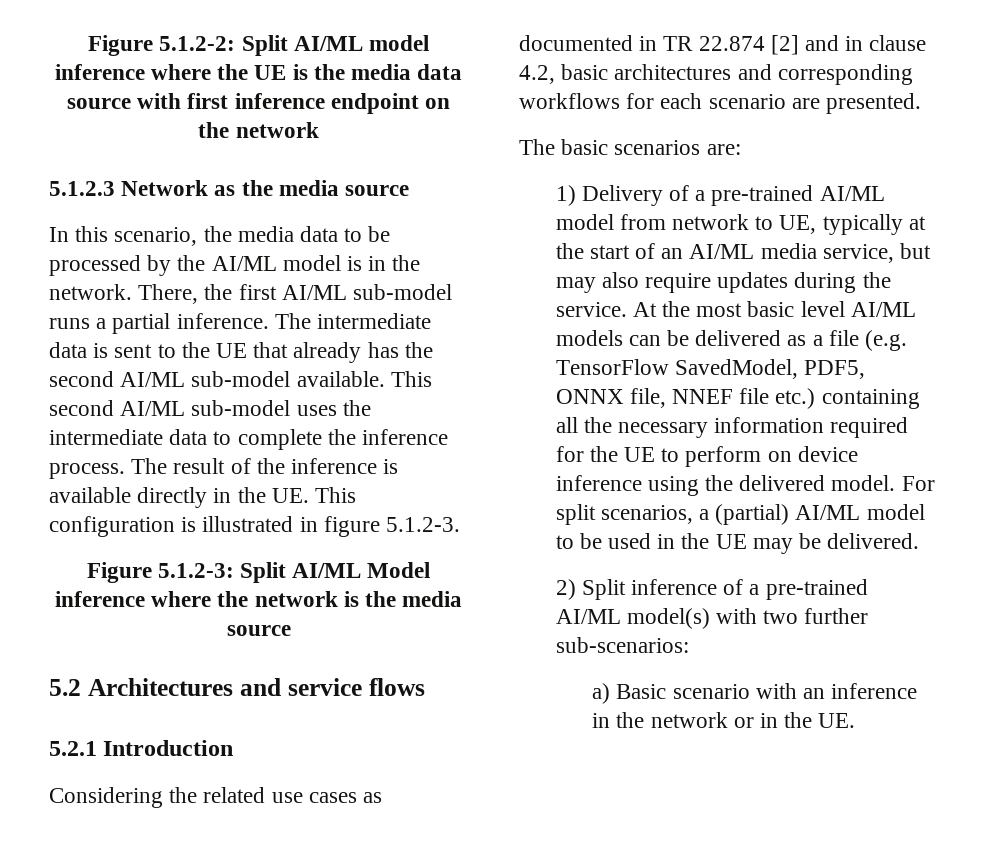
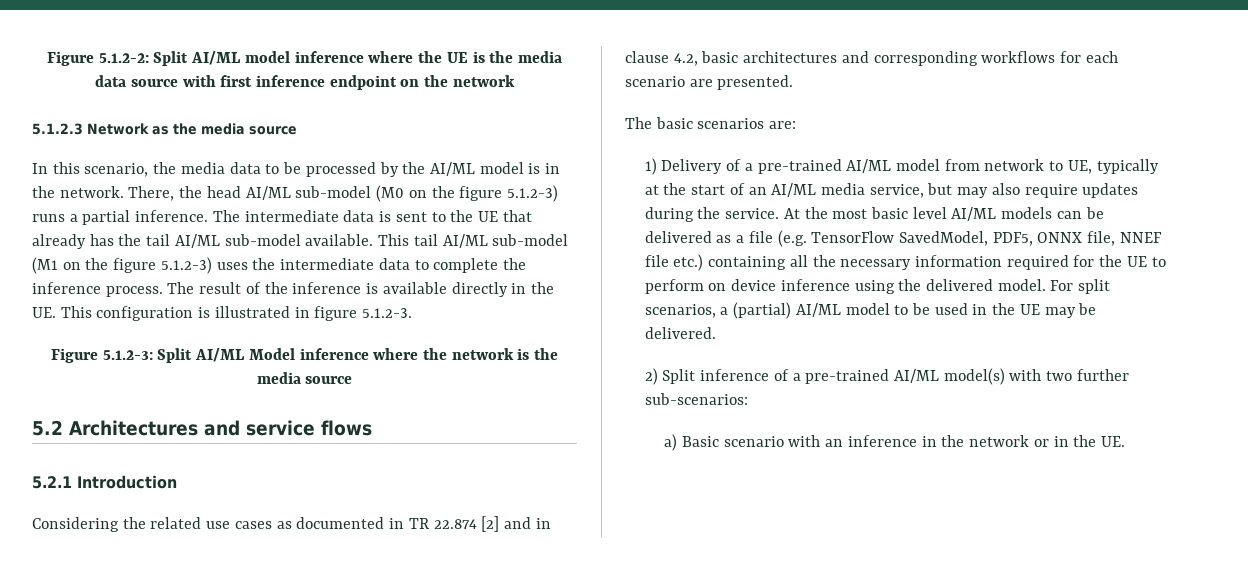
- There, the first AI/ML sub-model runs a partial inference.
+ There, the head AI/ML sub-model (M0 on the figure 5.1.2-3) runs a partial inference.
- The intermediate data is sent to the UE that already has the second AI/ML sub-model available.
+ The intermediate data is sent to the UE that already has the tail AI/ML sub-model available.
- This second AI/ML sub-model uses the intermediate data to complete the inference process.
+ This tail AI/ML sub-model (M1 on the figure 5.1.2-3) uses the intermediate data to complete the inference process.

